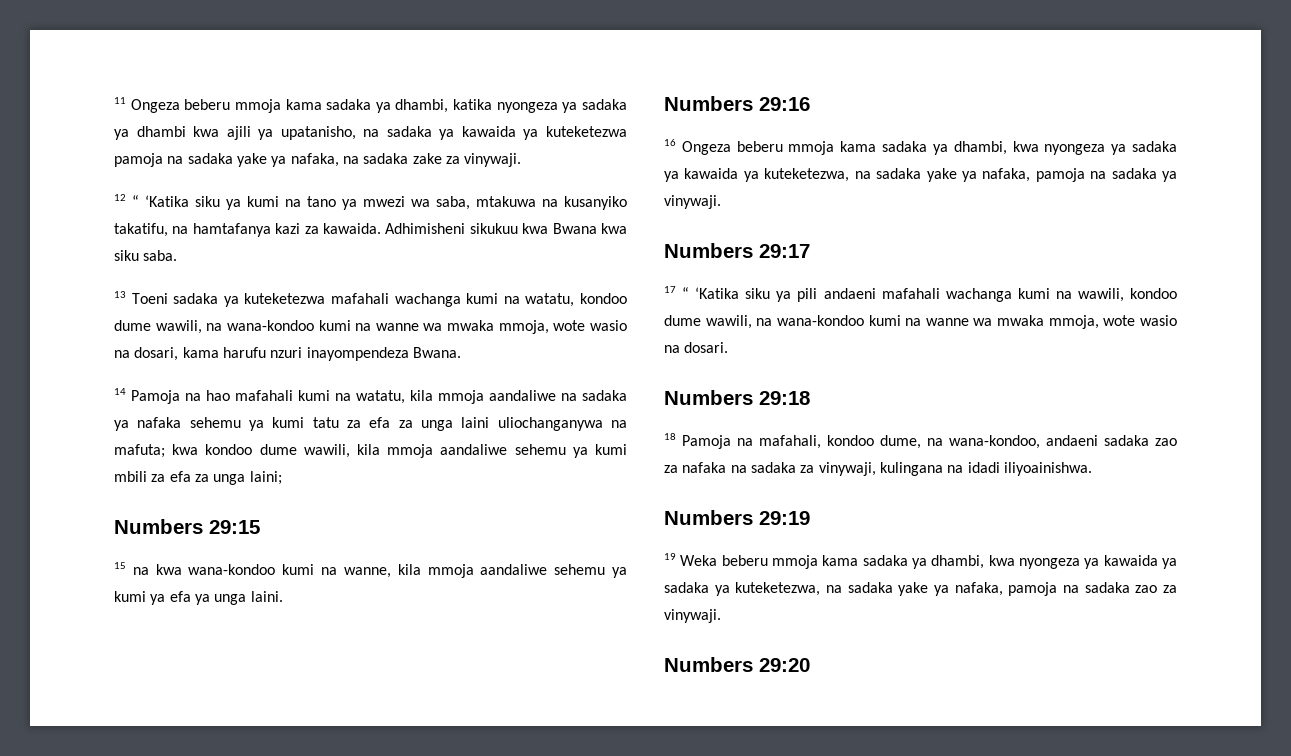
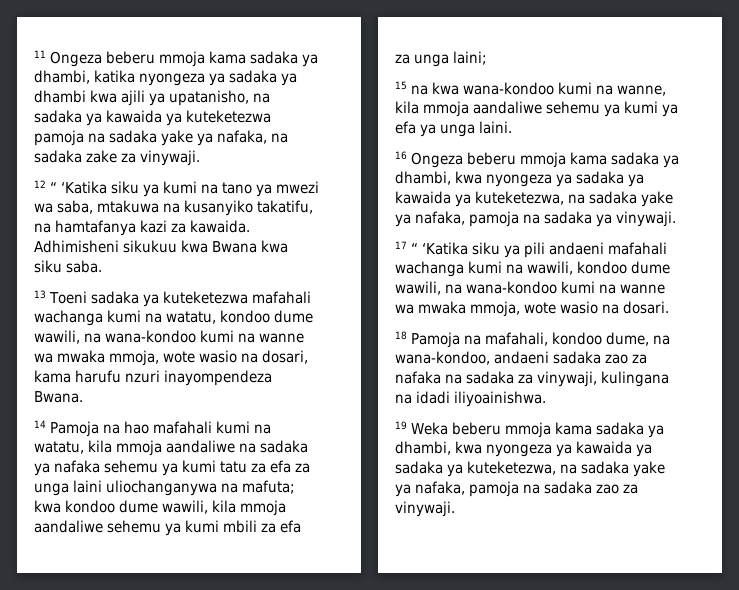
- Numbers 29:15
- Numbers 29:16
- Numbers 29:17
- Numbers 29:18
- Numbers 29:19
- Numbers 29:20

